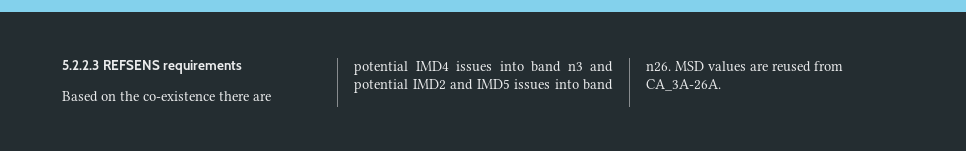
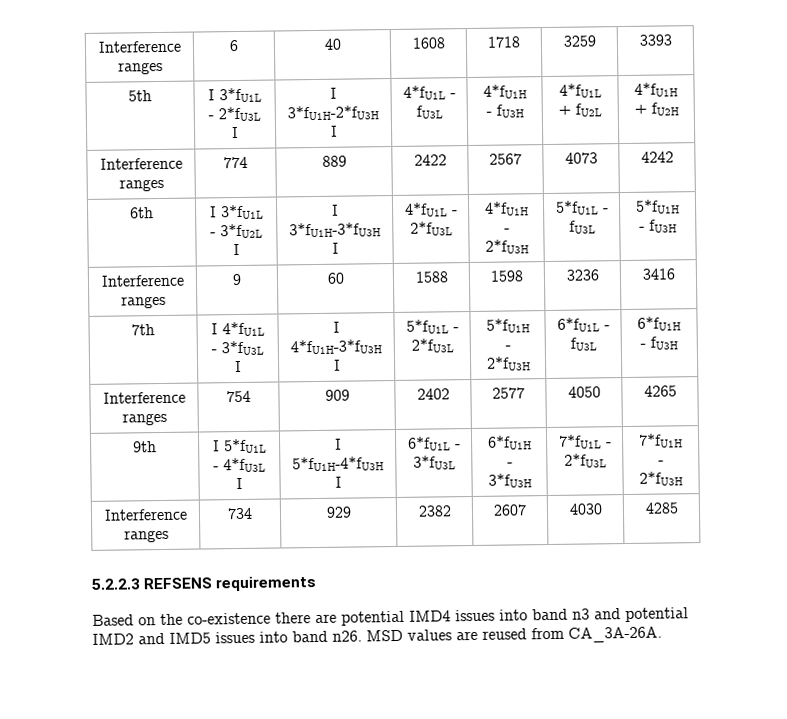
+ Interference ranges | 6 | 40 | 1608 | 1718 | 3259 | 3393
+ 5th | I 3*fU1L - 2*fU3L I | I 3*fU1H-2*fU3H I | 4*fU1L - fU3L | 4*fU1H - fU3H | 4*fU1L + fU2L | 4*fU1H + fU2H
+ Interference ranges | 774 | 889 | 2422 | 2567 | 4073 | 4242
+ 6th | I 3*fU1L - 3*fU2L I | I 3*fU1H-3*fU3H I | 4*fU1L - 2*fU3L | 4*fU1H - 2*fU3H | 5*fU1L - fU3L | 5*fU1H - fU3H
+ Interference ranges | 9 | 60 | 1588 | 1598 | 3236 | 3416
+ 7th | I 4*fU1L - 3*fU3L I | I 4*fU1H-3*fU3H I | 5*fU1L - 2*fU3L | 5*fU1H - 2*fU3H | 6*fU1L - fU3L | 6*fU1H - fU3H
+ Interference ranges | 754 | 909 | 2402 | 2577 | 4050 | 4265
+ 9th | I 5*fU1L - 4*fU3L I | I 5*fU1H-4*fU3H I | 6*fU1L - 3*fU3L | 6*fU1H - 3*fU3H | 7*fU1L - 2*fU3L | 7*fU1H - 2*fU3H
+ Interference ranges | 734 | 929 | 2382 | 2607 | 4030 | 4285

